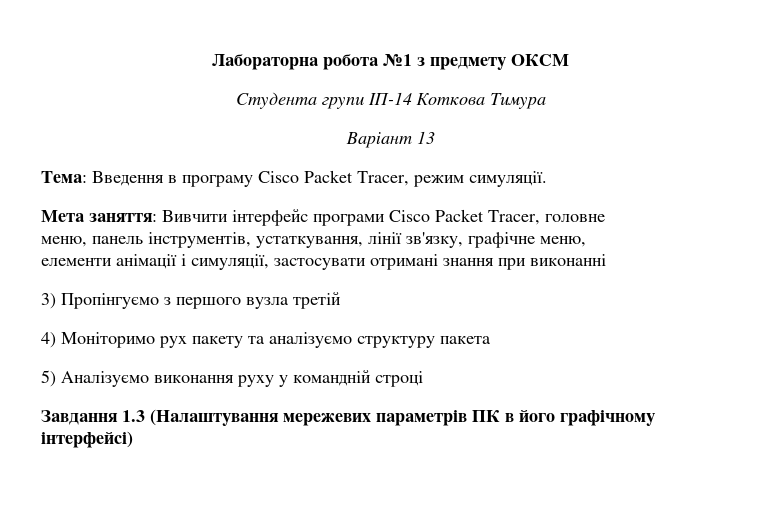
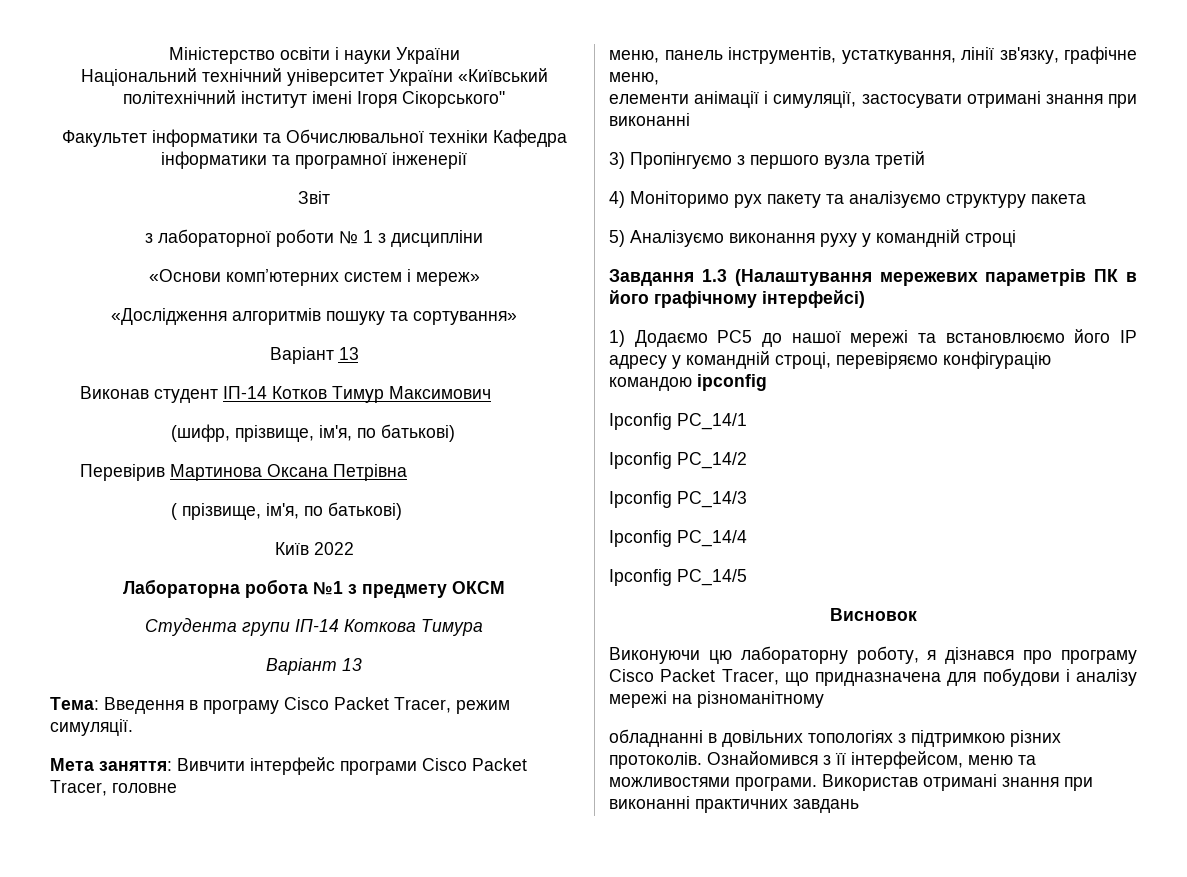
+ Міністерство освіти і науки України
+ Національний технічний університет України «Київський політехнічний інститут імені Ігоря Сікорського"
+ Факультет інформатики та Обчислювальної техніки Кафедра інформатики та програмної інженерії
+ Звіт
+ з лабораторної роботи № 1 з дисципліни
+ «Основи комп’ютерних систем і мереж»
+ «Дослідження алгоритмів пошуку та сортування»
+ Варіант 13
+ Виконав студент ІП-14 Котков Тимур Максимович
+ (шифр, прізвище, ім'я, по батькові)
+ Перевірив Мартинова Оксана Петрівна
+ ( прізвище, ім'я, по батькові)
+ Київ 2022
+ 1) Додаємо РС5 до нашої мережі та встановлюємо його ІР адресу у командній строці, перевіряємо конфігурацію командою ipconfig
+ Ipconfig PC_14/1
+ Ipconfig PC_14/2
+ Ipconfig PC_14/3
+ Ipconfig PC_14/4
+ Ipconfig PC_14/5
+ Висновок
+ Виконуючи цю лабораторну роботу, я дізнався про програму Cisco Packet Tracer, що придназначена для побудови і аналізу мережі на різноманітному
+ обладнанні в довільних топологіях з підтримкою різних протоколів. Ознайомився з її інтерфейсом, меню та можливостями програми. Використав отримані знання при виконанні практичних завдань

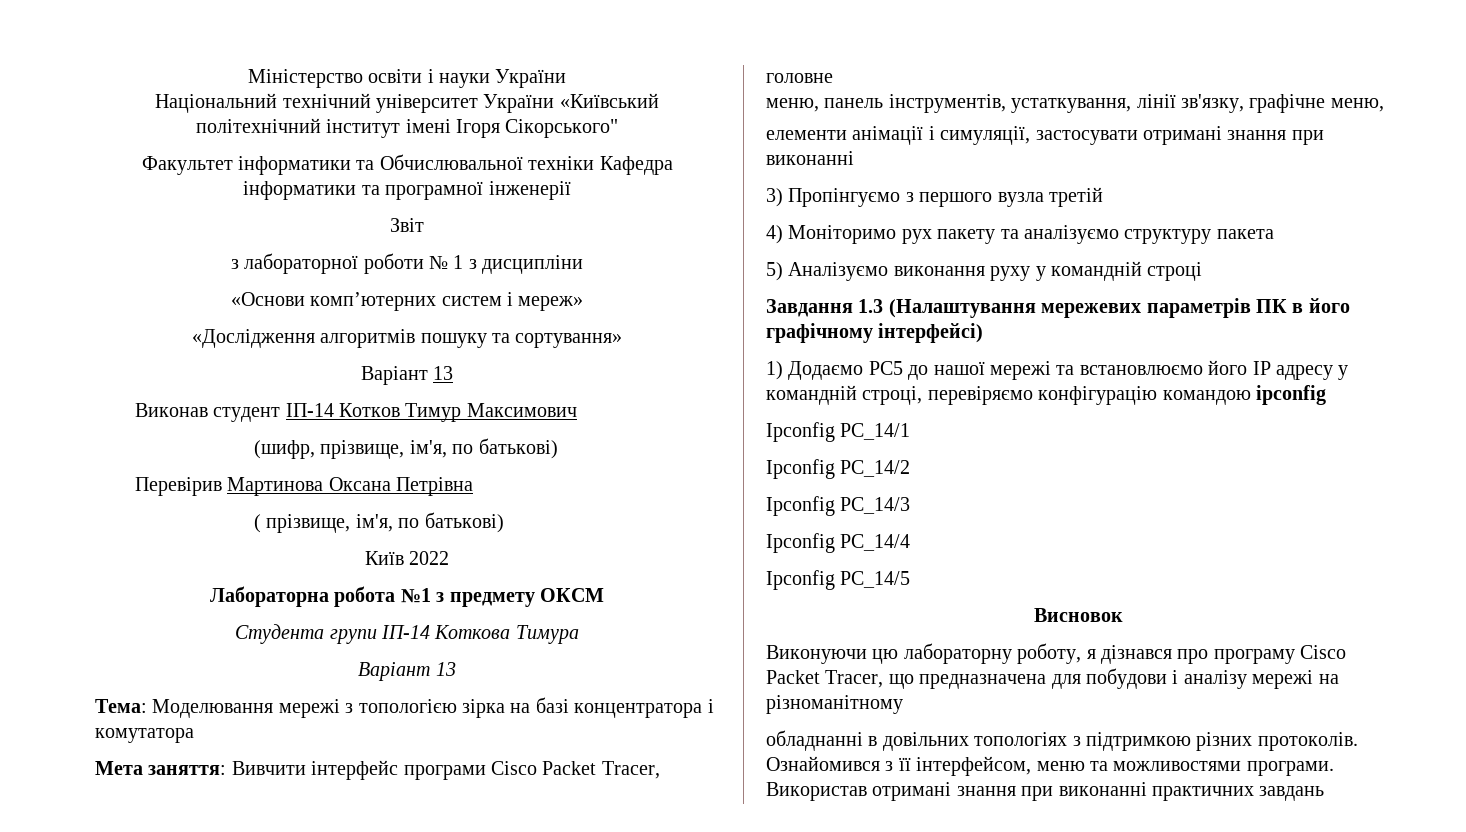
- Тема: Введення в програму Сisco Рacket Тracer, режим симуляції.
+ Тема: Моделювання мережі з топологією зірка на базі концентратора і комутатора
- Виконуючи цю лабораторну роботу, я дізнався про програму Cisco Packet Tracer, що придназначена для побудови і аналізу мережі на різноманітному
+ Виконуючи цю лабораторну роботу, я дізнався про програму Cisco Packet Tracer, що предназначена для побудови і аналізу мережі на різноманітному

